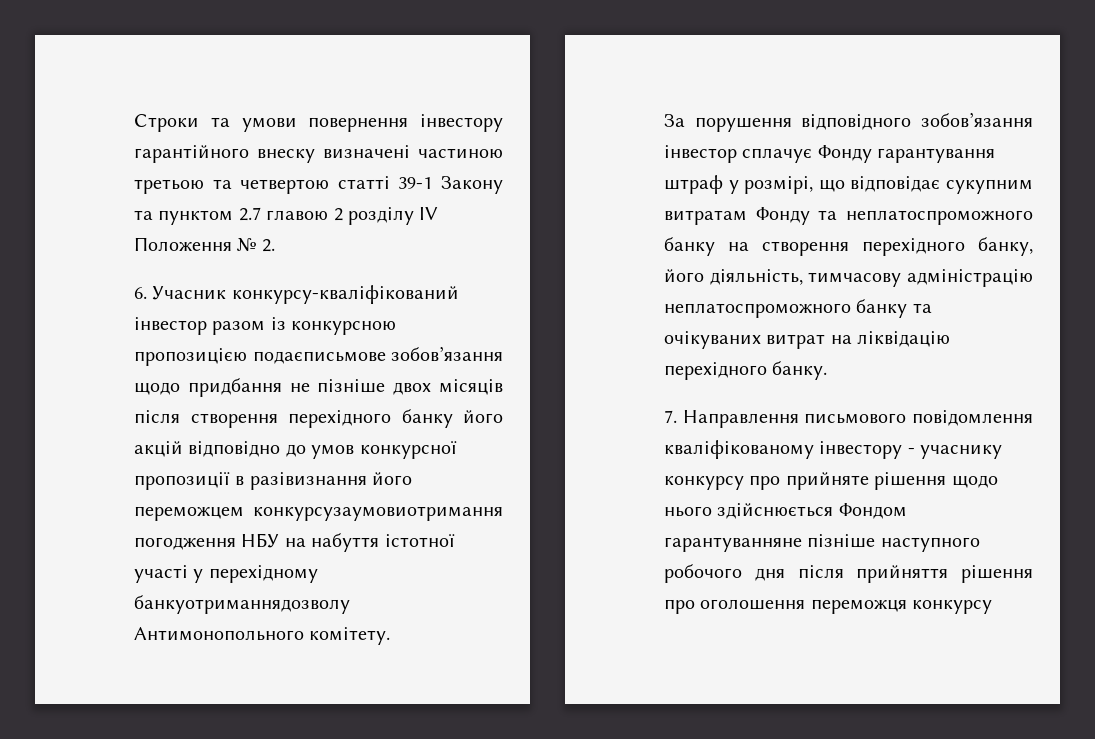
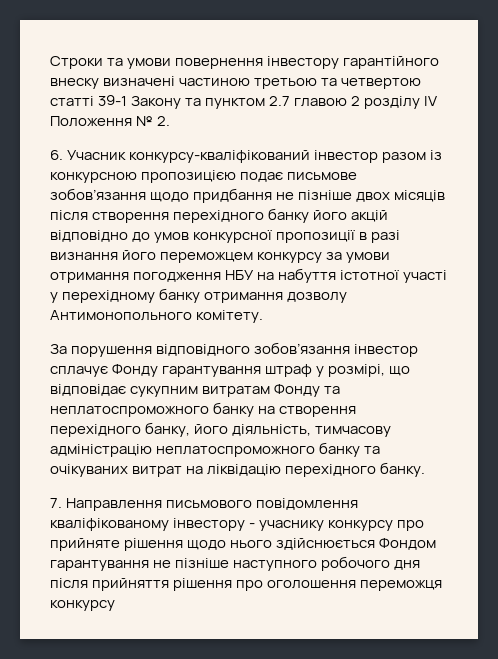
- 6. Учасник конкурсу-кваліфікований інвестор разом із конкурсною пропозицією подаєписьмове зобов’язання щодо придбання не пізніше двох місяців після створення перехідного банку його акцій відповідно до умов конкурсної пропозиції в разівизнання його переможцем конкурсузаумовиотримання погодження НБУ на набуття істотної участі у перехідному банкуотриманнядозволу Антимонопольного комітету.
+ 6. Учасник конкурсу-кваліфікований інвестор разом із конкурсною пропозицією подає письмове зобов’язання щодо придбання не пізніше двох місяців після створення перехідного банку його акцій відповідно до умов конкурсної пропозиції в разі визнання його переможцем конкурсу за умови отримання погодження НБУ на набуття істотної участі у перехідному банку отримання дозволу Антимонопольного комітету.
- 7. Направлення письмового повідомлення кваліфікованому інвестору - учаснику конкурсу про прийняте рішення щодо нього здійснюється Фондом гарантуванняне пізніше наступного робочого дня після прийняття рішення про оголошення переможця конкурсу
+ 7. Направлення письмового повідомлення кваліфікованому інвестору - учаснику конкурсу про прийняте рішення щодо нього здійснюється Фондом гарантування не пізніше наступного робочого дня після прийняття рішення про оголошення переможця конкурсу

